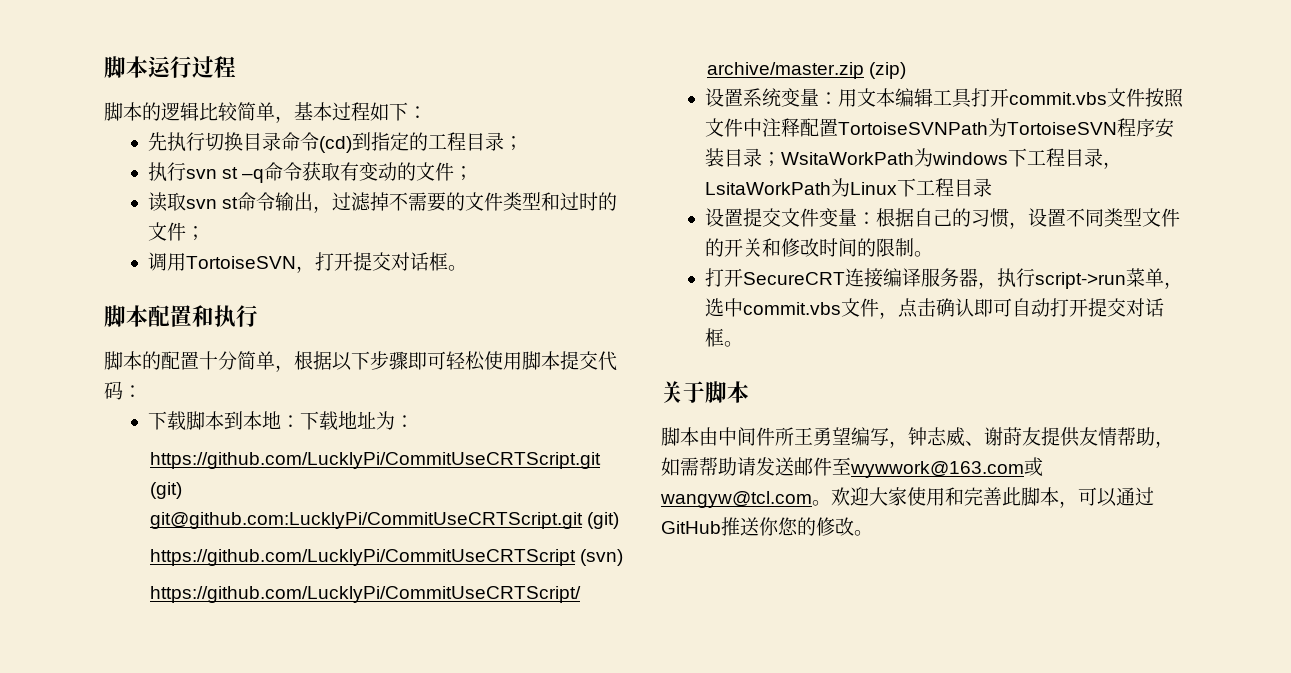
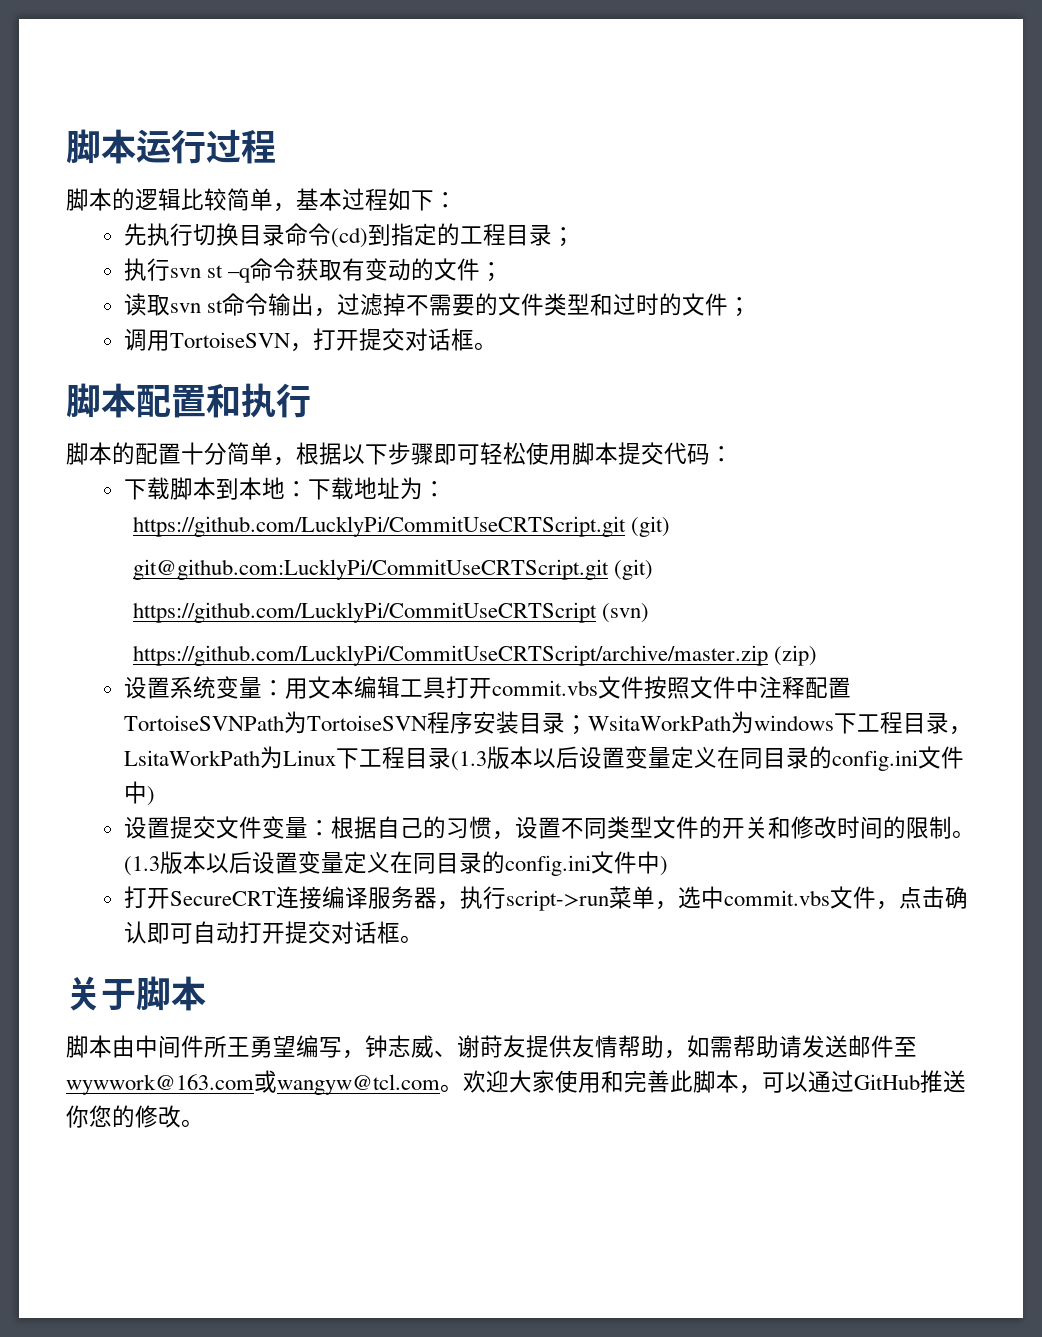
- 设置系统变量：用文本编辑工具打开commit.vbs文件按照文件中注释配置TortoiseSVNPath为TortoiseSVN程序安装目录；WsitaWorkPath为windows下工程目录，LsitaWorkPath为Linux下工程目录
+ 设置系统变量：用文本编辑工具打开commit.vbs文件按照文件中注释配置TortoiseSVNPath为TortoiseSVN程序安装目录；WsitaWorkPath为windows下工程目录，LsitaWorkPath为Linux下工程目录(1.3版本以后设置变量定义在同目录的config.ini文件中)
- 设置提交文件变量：根据自己的习惯，设置不同类型文件的开关和修改时间的限制。
+ 设置提交文件变量：根据自己的习惯，设置不同类型文件的开关和修改时间的限制。(1.3版本以后设置变量定义在同目录的config.ini文件中)

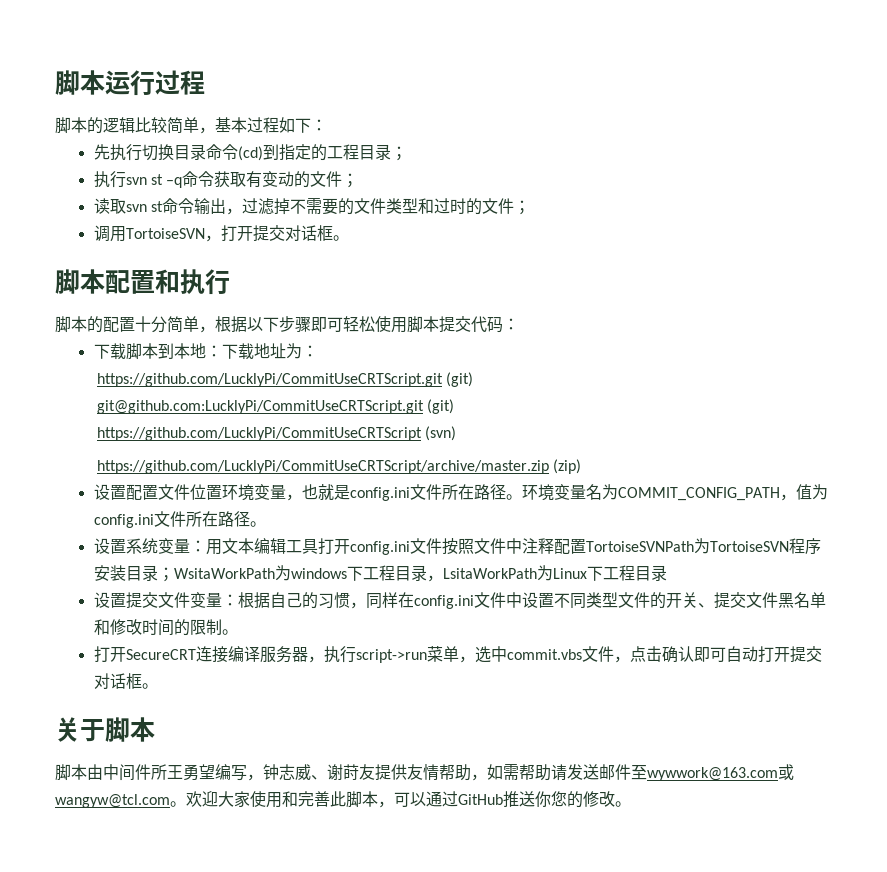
+ 设置配置文件位置环境变量，也就是config.ini文件所在路径。环境变量名为COMMIT_CONFIG_PATH，值为config.ini文件所在路径。
- 设置系统变量：用文本编辑工具打开commit.vbs文件按照文件中注释配置TortoiseSVNPath为TortoiseSVN程序安装目录；WsitaWorkPath为windows下工程目录，LsitaWorkPath为Linux下工程目录(1.3版本以后设置变量定义在同目录的config.ini文件中)
+ 设置系统变量：用文本编辑工具打开config.ini文件按照文件中注释配置TortoiseSVNPath为TortoiseSVN程序安装目录；WsitaWorkPath为windows下工程目录，LsitaWorkPath为Linux下工程目录
- 设置提交文件变量：根据自己的习惯，设置不同类型文件的开关和修改时间的限制。(1.3版本以后设置变量定义在同目录的config.ini文件中)
+ 设置提交文件变量：根据自己的习惯，同样在config.ini文件中设置不同类型文件的开关、提交文件黑名单和修改时间的限制。

